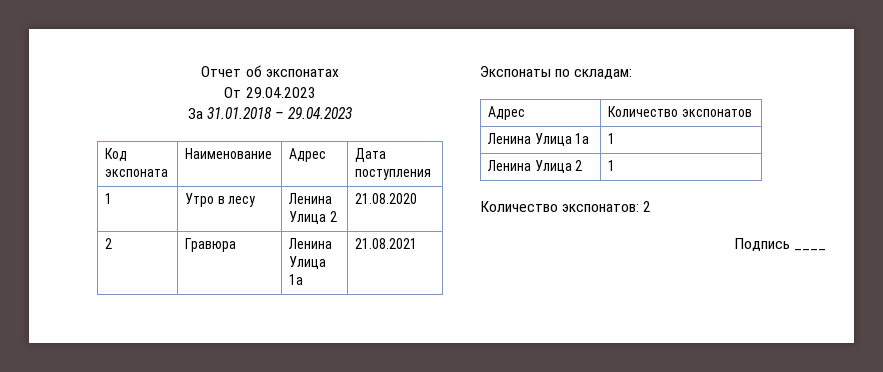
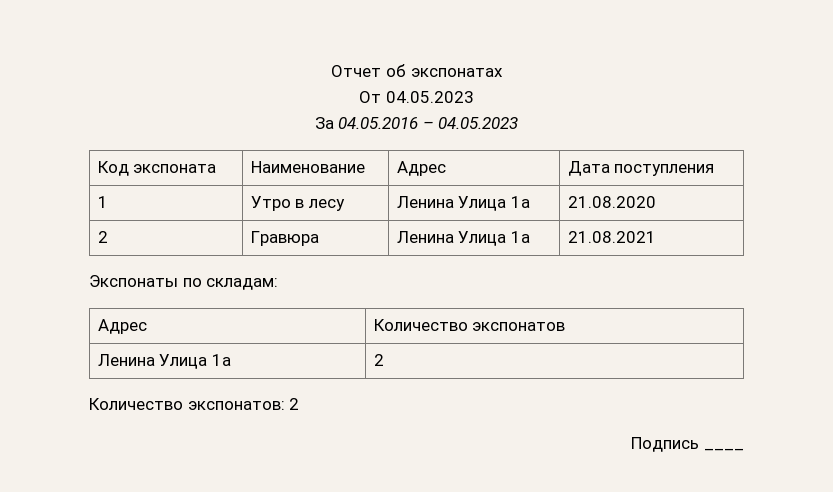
- От 29.04.2023
+ От 04.05.2023
- За 31.01.2018 – 29.04.2023
+ За 04.05.2016 – 04.05.2023
- 1 | Утро в лесу | Ленина Улица 2 | 21.08.2020
+ 1 | Утро в лесу | Ленина Улица 1a | 21.08.2020
- Ленина Улица 1a | 1
- Ленина Улица 2 | 1
+ Ленина Улица 1a | 2

